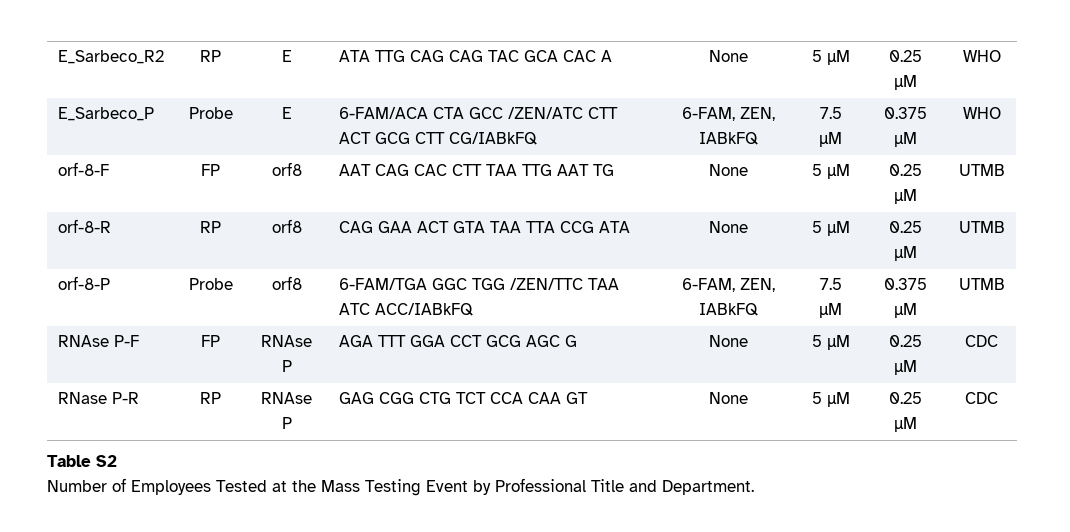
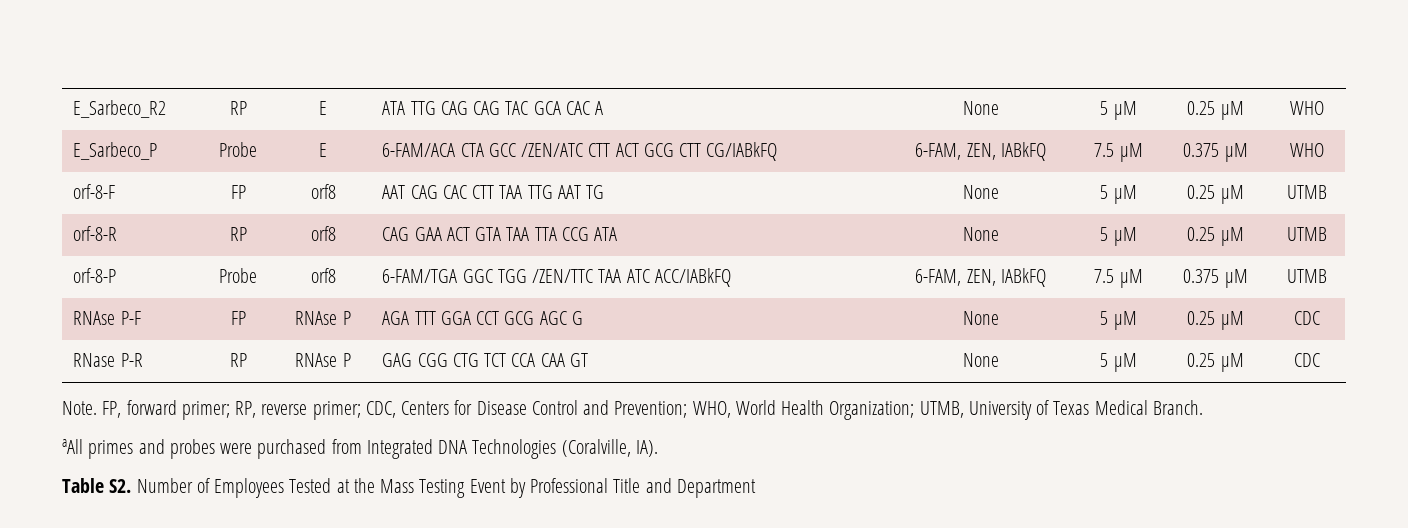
+ Note. FP, forward primer; RP, reverse primer; CDC, Centers for Disease Control and Prevention; WHO, World Health Organization; UTMB, University of Texas Medical Branch.
+ aAll primes and probes were purchased from Integrated DNA Technologies (Coralville, IA).
- Table S2
- Number of Employees Tested at the Mass Testing Event by Professional Title and Department.
+ Table S2. Number of Employees Tested at the Mass Testing Event by Professional Title and Department

